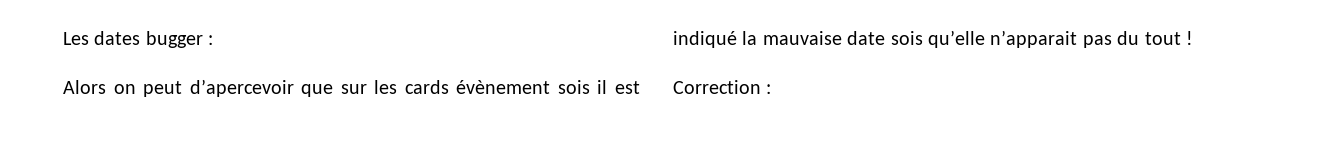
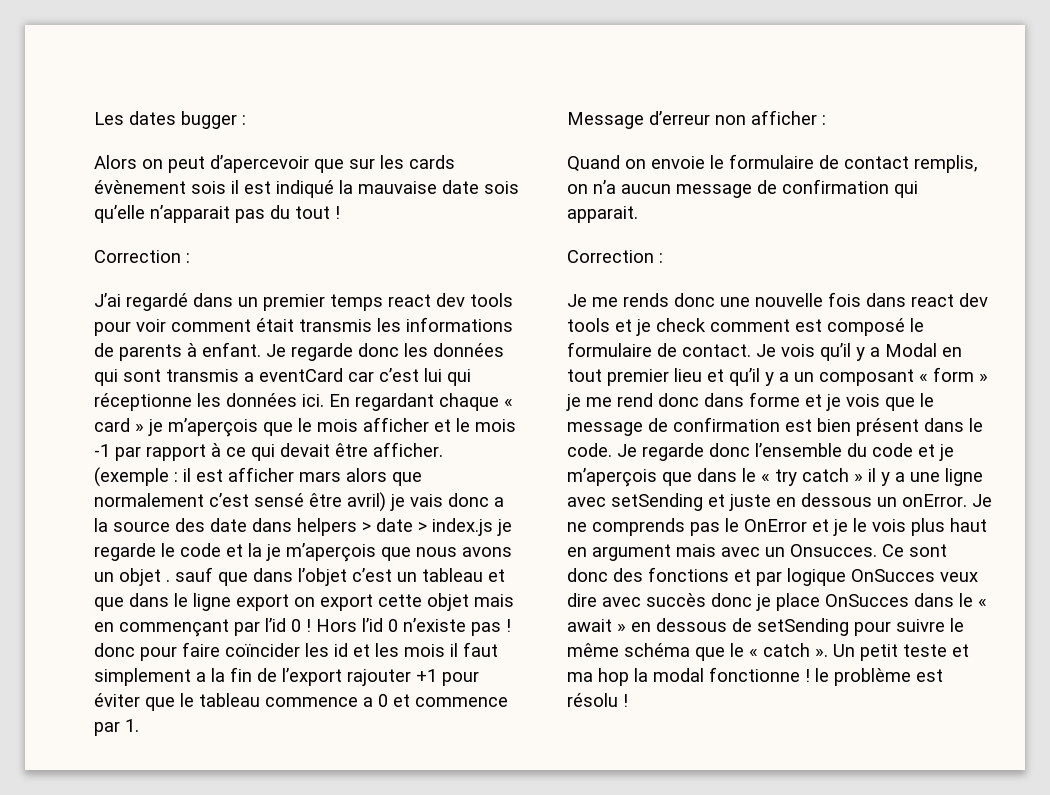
+ J’ai regardé dans un premier temps react dev tools pour voir comment était transmis les informations de parents à enfant. Je regarde donc les données qui sont transmis a eventCard car c’est lui qui réceptionne les données ici. En regardant chaque « card » je m’aperçois que le mois afficher et le mois -1 par rapport à ce qui devait être afficher. (exemple : il est afficher mars alors que normalement c’est sensé être avril) je vais donc a la source des date dans helpers > date > index.js je regarde le code et la je m’aperçois que nous avons un objet . sauf que dans l’objet c’est un tableau et que dans le ligne export on export cette objet mais en commençant par l’id 0 ! Hors l’id 0 n’existe pas ! donc pour faire coïncider les id et les mois il faut simplement a la fin de l’export rajouter +1 pour éviter que le tableau commence a 0 et commence par 1.
+ Message d’erreur non afficher :
+ Quand on envoie le formulaire de contact remplis, on n’a aucun message de confirmation qui apparait.
+ Correction :
+ Je me rends donc une nouvelle fois dans react dev tools et je check comment est composé le formulaire de contact. Je vois qu’il y a Modal en tout premier lieu et qu’il y a un composant « form » je me rend donc dans forme et je vois que le message de confirmation est bien présent dans le code. Je regarde donc l’ensemble du code et je m’aperçois que dans le « try catch » il y a une ligne avec setSending et juste en dessous un onError. Je ne comprends pas le OnError et je le vois plus haut en argument mais avec un Onsucces. Ce sont donc des fonctions et par logique OnSucces veux dire avec succès donc je place OnSucces dans le « await » en dessous de setSending pour suivre le même schéma que le « catch ». Un petit teste et ma hop la modal fonctionne ! le problème est résolu !

